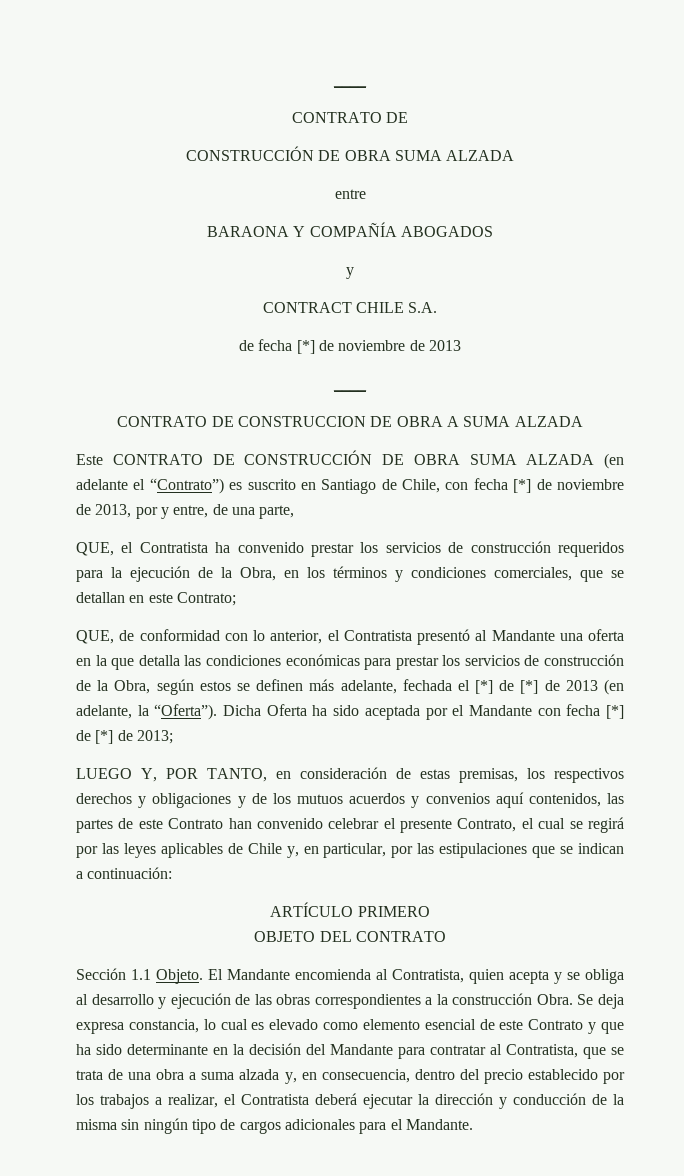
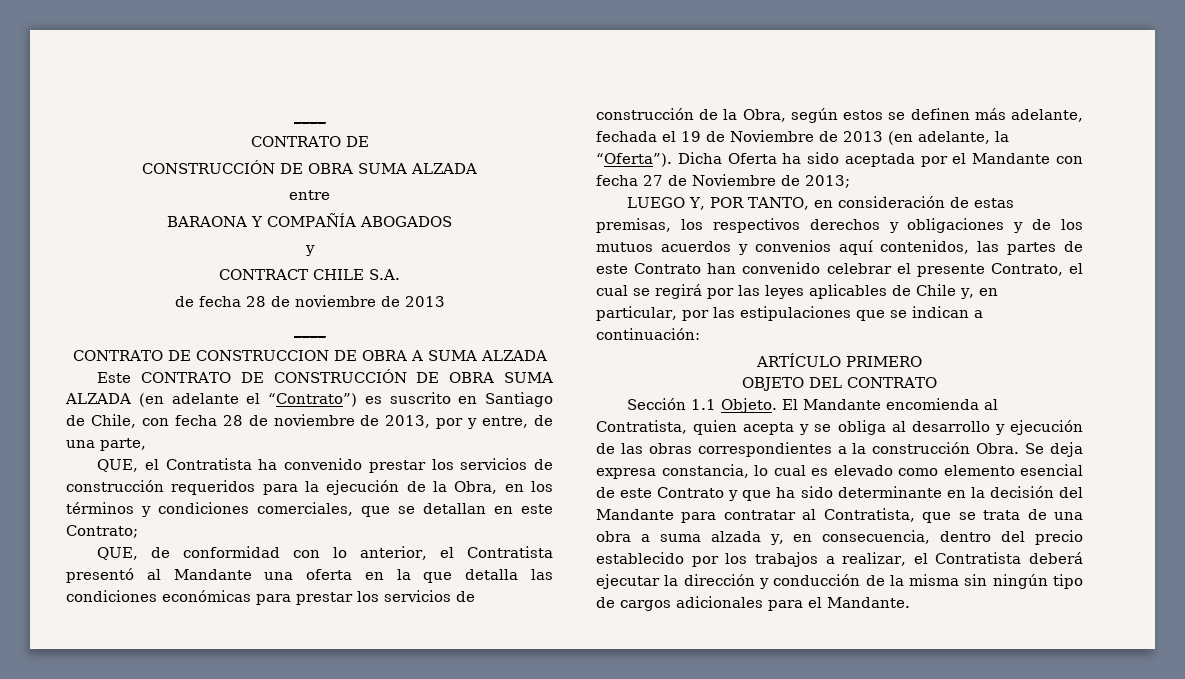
- de fecha [*] de noviembre de 2013
+ de fecha 28 de noviembre de 2013
- Este CONTRATO DE CONSTRUCCIÓN DE OBRA SUMA ALZADA (en adelante el “Contrato”) es suscrito en Santiago de Chile, con fecha [*] de noviembre de 2013, por y entre, de una parte,
+ Este CONTRATO DE CONSTRUCCIÓN DE OBRA SUMA ALZADA (en adelante el “Contrato”) es suscrito en Santiago de Chile, con fecha 28 de noviembre de 2013, por y entre, de una parte,
- QUE, de conformidad con lo anterior, el Contratista presentó al Mandante una oferta en la que detalla las condiciones económicas para prestar los servicios de construcción de la Obra, según estos se definen más adelante, fechada el [*] de [*] de 2013 (en adelante, la “Oferta”).
+ QUE, de conformidad con lo anterior, el Contratista presentó al Mandante una oferta en la que detalla las condiciones económicas para prestar los servicios de construcción de la Obra, según estos se definen más adelante, fechada el 19 de Noviembre de 2013 (en adelante, la “Oferta”).
- Dicha Oferta ha sido aceptada por el Mandante con fecha [*] de [*] de 2013;
+ Dicha Oferta ha sido aceptada por el Mandante con fecha 27 de Noviembre de 2013;

